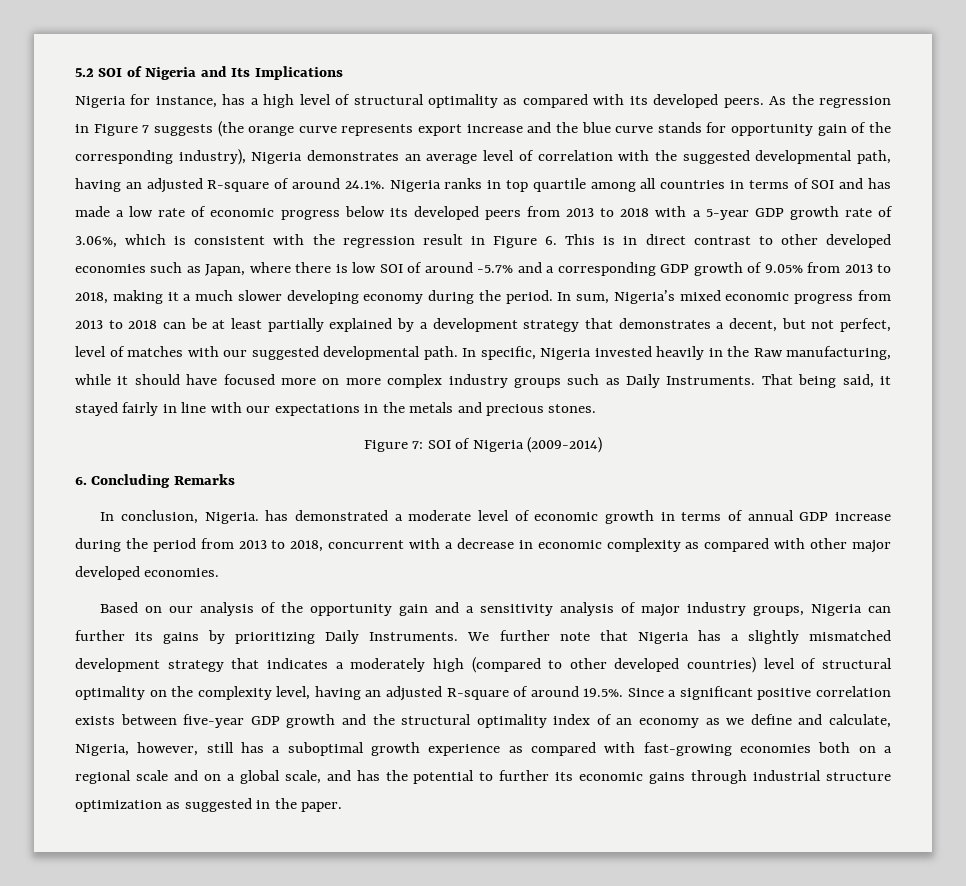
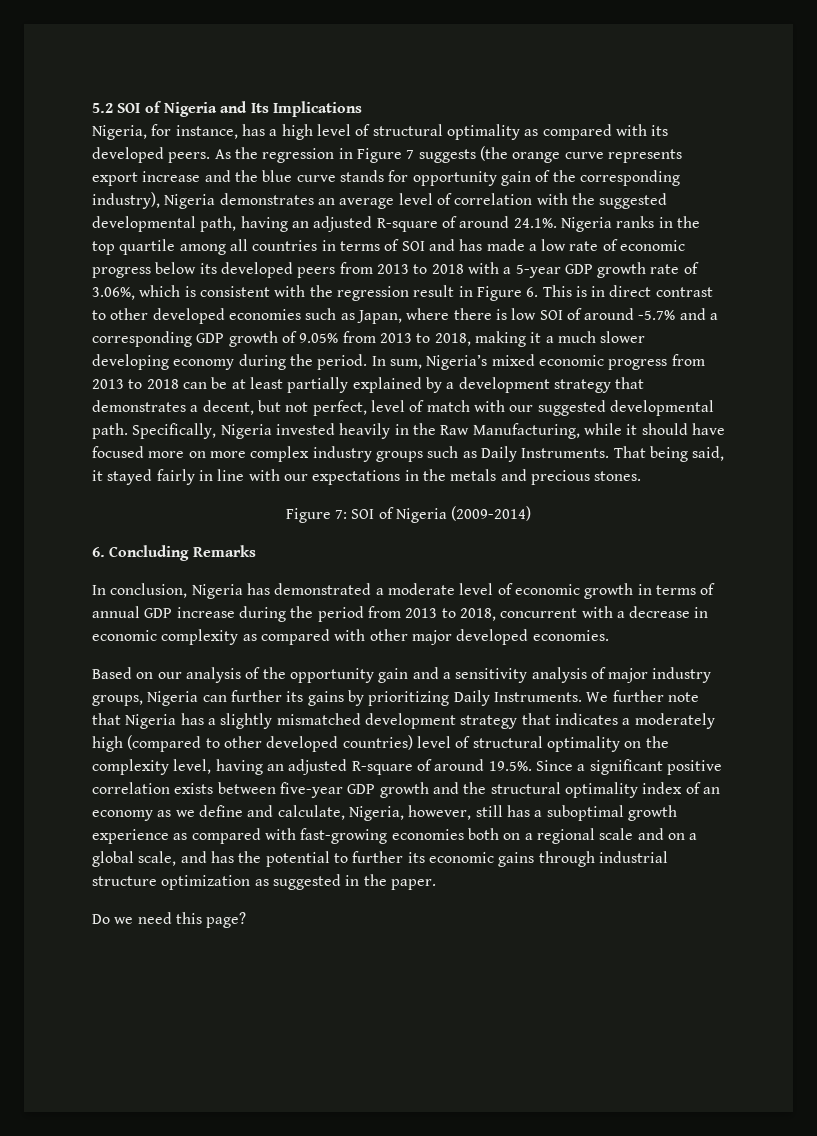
- Nigeria for instance, has a high level of structural optimality as compared with its developed peers.
+ Nigeria, for instance, has a high level of structural optimality as compared with its developed peers.
- As the regression in Figure 7 suggests (the orange curve represents export increase and the blue curve stands for opportunity gain of the corresponding industry), Nigeria demonstrates an average level of correlation with the suggested developmental path, having an adjusted R-square of around 24.1%. Nigeria ranks in top quartile among all countries in terms of SOI and has made a low rate of economic progress below its developed peers from 2013 to 2018 with a 5-year GDP growth rate of 3.06%, which is consistent with the regression result in Figure 6. This is in direct contrast to other developed economies such as Japan, where there is low SOI of around -5.7% and a corresponding GDP growth of 9.05% from 2013 to 2018, making it a much slower developing economy during the period.
+ As the regression in Figure 7 suggests (the orange curve represents export increase and the blue curve stands for opportunity gain of the corresponding industry), Nigeria demonstrates an average level of correlation with the suggested developmental path, having an adjusted R-square of around 24.1%. Nigeria ranks in the top quartile among all countries in terms of SOI and has made a low rate of economic progress below its developed peers from 2013 to 2018 with a 5-year GDP growth rate of 3.06%, which is consistent with the regression result in Figure 6. This is in direct contrast to other developed economies such as Japan, where there is low SOI of around -5.7% and a corresponding GDP growth of 9.05% from 2013 to 2018, making it a much slower developing economy during the period.
- In sum, Nigeria’s mixed economic progress from 2013 to 2018 can be at least partially explained by a development strategy that demonstrates a decent, but not perfect, level of matches with our suggested developmental path.
+ In sum, Nigeria’s mixed economic progress from 2013 to 2018 can be at least partially explained by a development strategy that demonstrates a decent, but not perfect, level of match with our suggested developmental path.
- In specific, Nigeria invested heavily in the Raw manufacturing, while it should have focused more on more complex industry groups such as Daily Instruments.
+ Specifically, Nigeria invested heavily in the Raw Manufacturing, while it should have focused more on more complex industry groups such as Daily Instruments.
- In conclusion, Nigeria. has demonstrated a moderate level of economic growth in terms of annual GDP increase during the period from 2013 to 2018, concurrent with a decrease in economic complexity as compared with other major developed economies.
+ In conclusion, Nigeria has demonstrated a moderate level of economic growth in terms of annual GDP increase during the period from 2013 to 2018, concurrent with a decrease in economic complexity as compared with other major developed economies.
+ Do we need this page?

